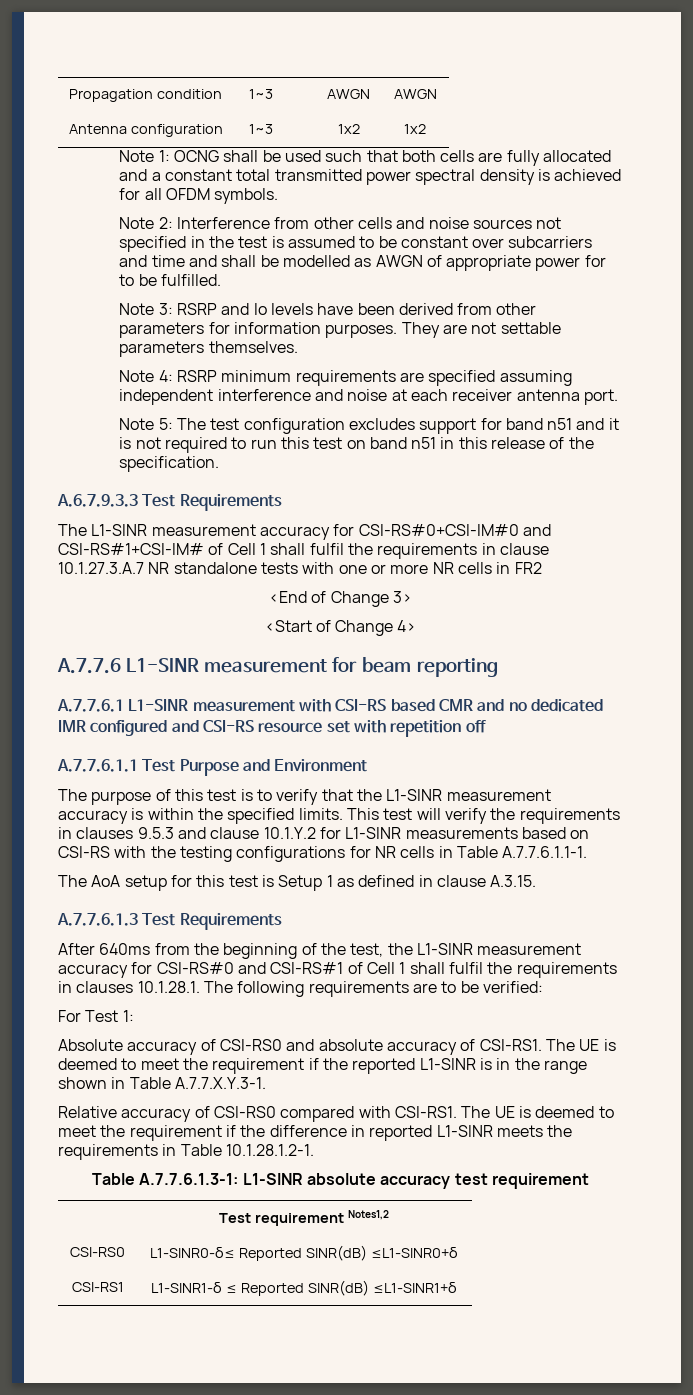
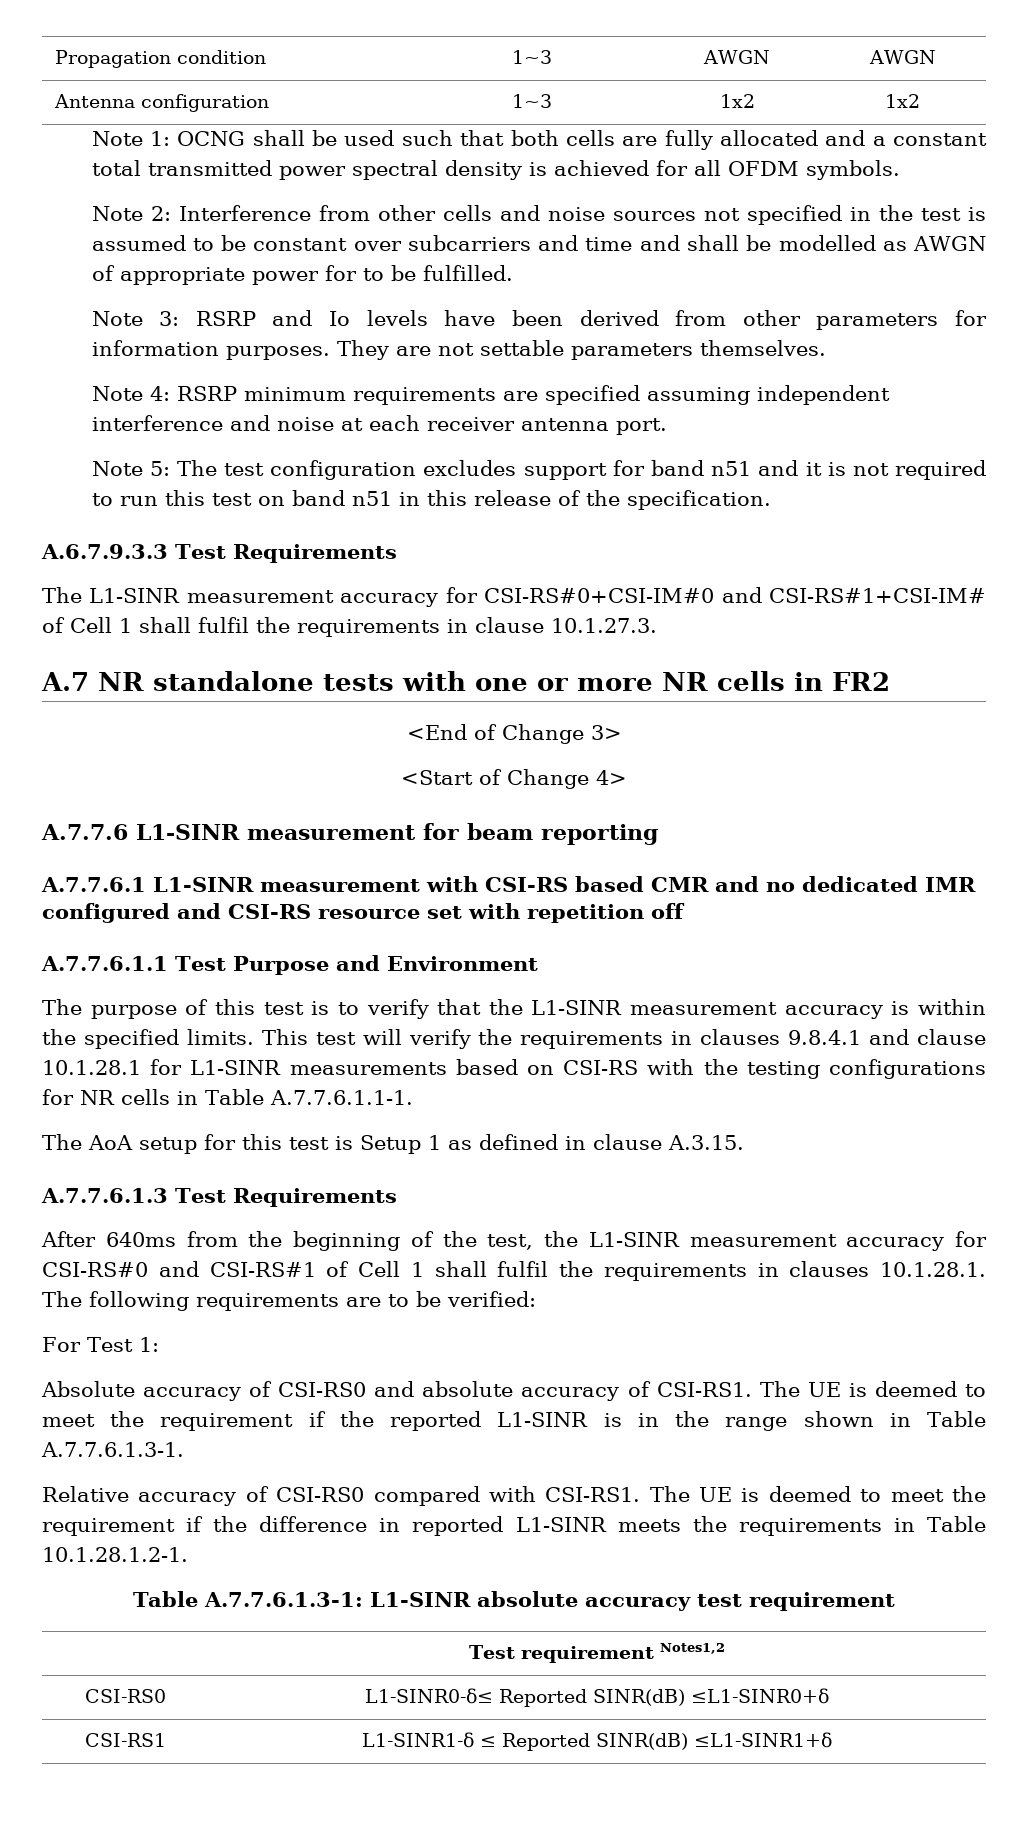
- The L1-SINR measurement accuracy for CSI-RS#0+CSI-IM#0 and CSI-RS#1+CSI-IM# of Cell 1 shall fulfil the requirements in clause 10.1.27.3.A.7 NR standalone tests with one or more NR cells in FR2
+ The L1-SINR measurement accuracy for CSI-RS#0+CSI-IM#0 and CSI-RS#1+CSI-IM# of Cell 1 shall fulfil the requirements in clause 10.1.27.3.
+ A.7 NR standalone tests with one or more NR cells in FR2
- This test will verify the requirements in clauses 9.5.3 and clause 10.1.Y.2 for L1-SINR measurements based on CSI-RS with the testing configurations for NR cells in Table A.7.7.6.1.1-1.
+ This test will verify the requirements in clauses 9.8.4.1 and clause 10.1.28.1 for L1-SINR measurements based on CSI-RS with the testing configurations for NR cells in Table A.7.7.6.1.1-1.
- The UE is deemed to meet the requirement if the reported L1-SINR is in the range shown in Table A.7.7.X.Y.3-1.
+ The UE is deemed to meet the requirement if the reported L1-SINR is in the range shown in Table A.7.7.6.1.3-1.

